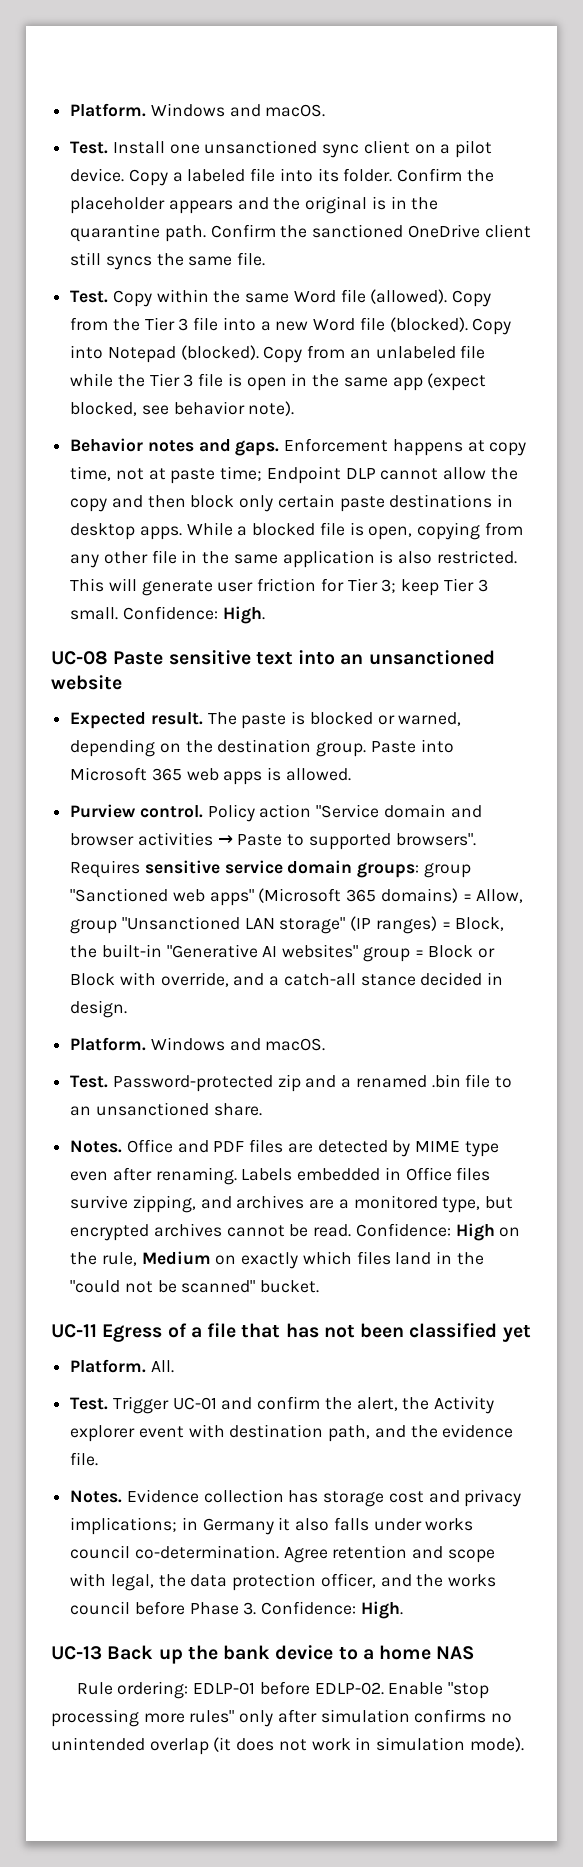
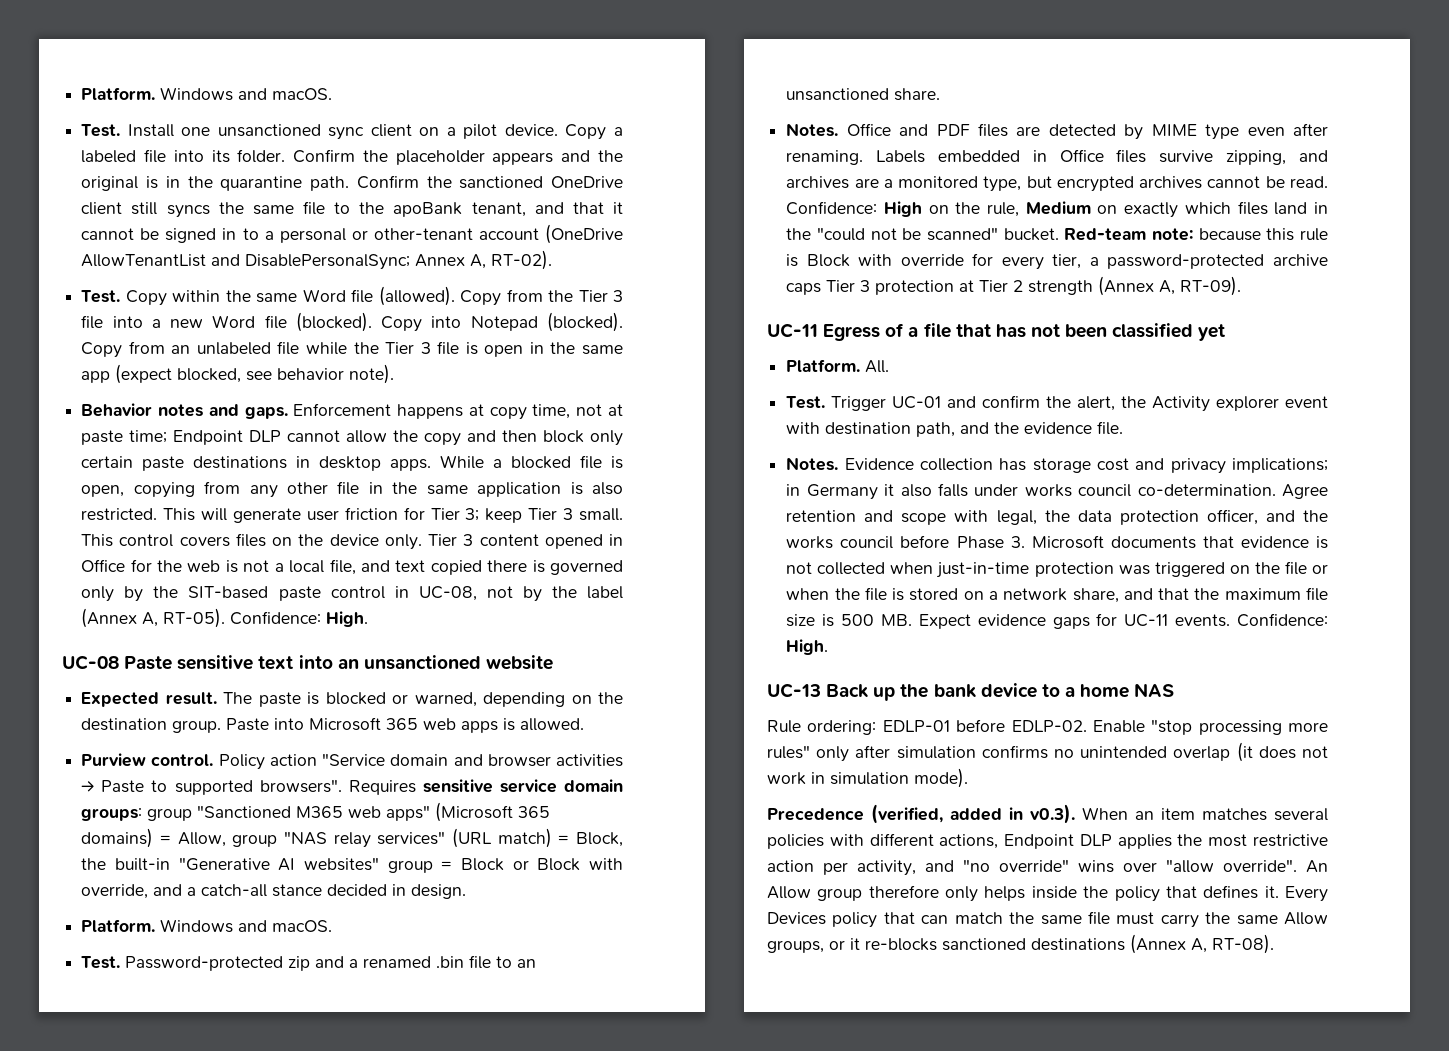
- Confirm the sanctioned OneDrive client still syncs the same file.
+ Confirm the sanctioned OneDrive client still syncs the same file to the apoBank tenant, and that it cannot be signed in to a personal or other-tenant account (OneDrive AllowTenantList and DisablePersonalSync; Annex A, RT-02).
+ This control covers files on the device only. Tier 3 content opened in Office for the web is not a local file, and text copied there is governed only by the SIT-based paste control in UC-08, not by the label (Annex A, RT-05).
- Requires sensitive service domain groups: group "Sanctioned web apps" (Microsoft 365 domains) = Allow, group "Unsanctioned LAN storage" (IP ranges) = Block, the built-in "Generative AI websites" group = Block or Block with override, and a catch-all stance decided in design.
+ Requires sensitive service domain groups: group "Sanctioned M365 web apps" (Microsoft 365 domains) = Allow, group "NAS relay services" (URL match) = Block, the built-in "Generative AI websites" group = Block or Block with override, and a catch-all stance decided in design.
+ Red-team note: because this rule is Block with override for every tier, a password-protected archive caps Tier 3 protection at Tier 2 strength (Annex A, RT-09).
- Agree retention and scope with legal, the data protection officer, and the works council before Phase 3. Confidence: High.
+ Agree retention and scope with legal, the data protection officer, and the works council before Phase 3. Microsoft documents that evidence is not collected when just-in-time protection was triggered on the file or when the file is stored on a network share, and that the maximum file size is 500 MB. Expect evidence gaps for UC-11 events. Confidence: High.
+ Precedence (verified, added in v0.3). When an item matches several policies with different actions, Endpoint DLP applies the most restrictive action per activity, and "no override" wins over "allow override". An Allow group therefore only helps inside the policy that defines it. Every Devices policy that can match the same file must carry the same Allow groups, or it re-blocks sanctioned destinations (Annex A, RT-08).

